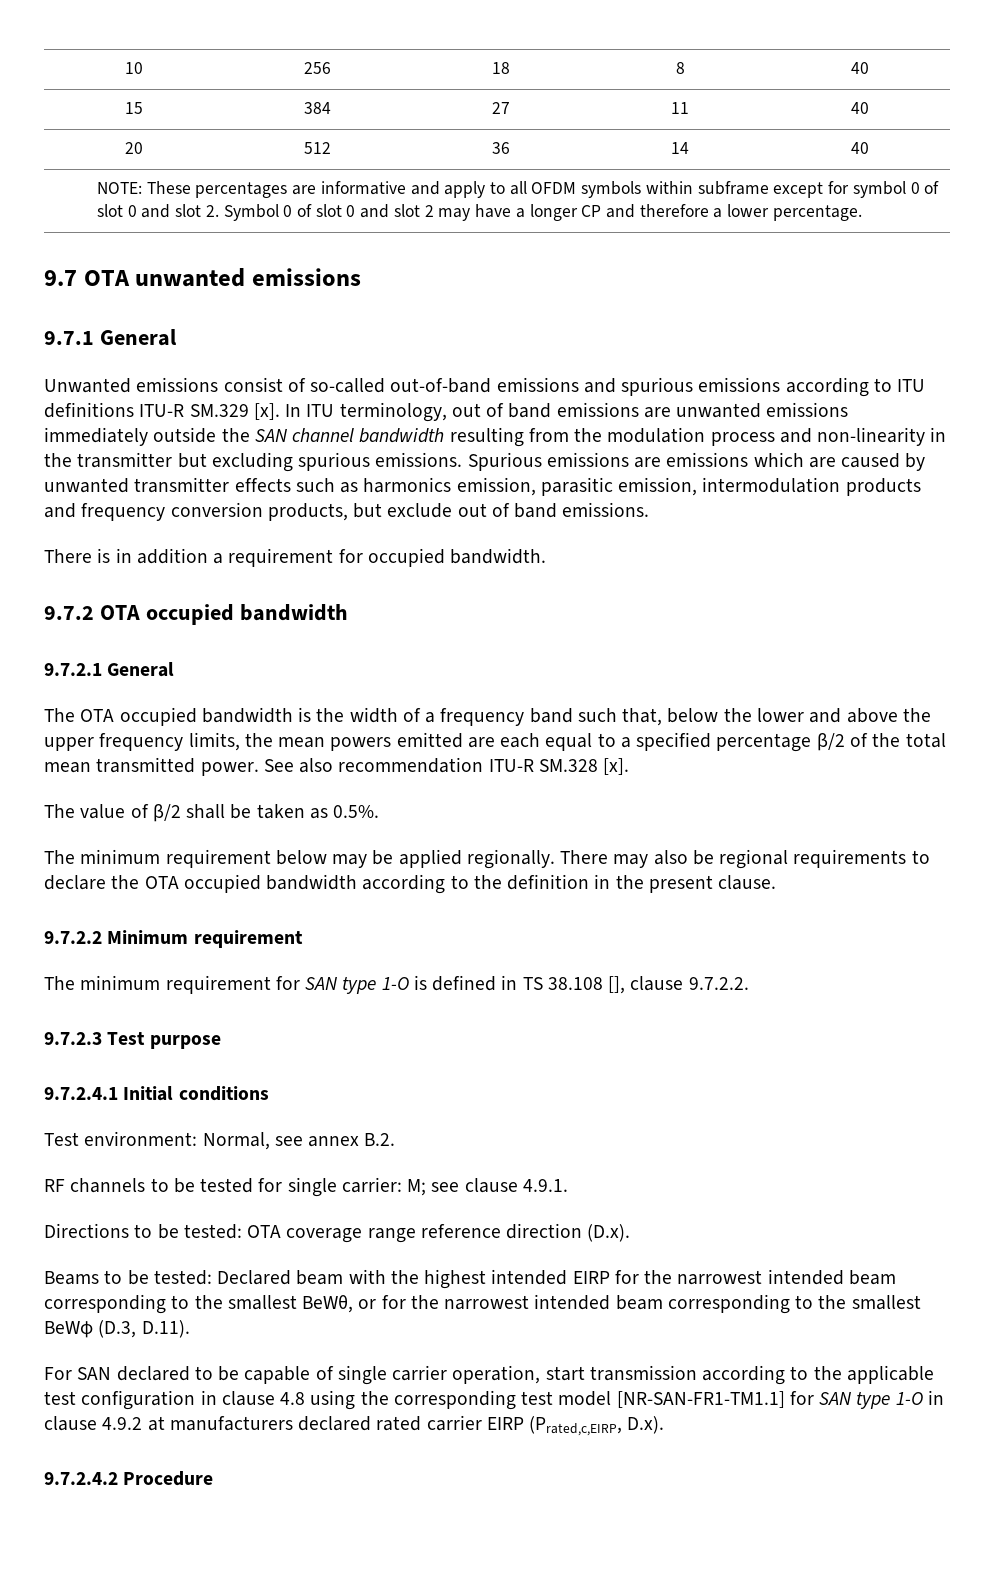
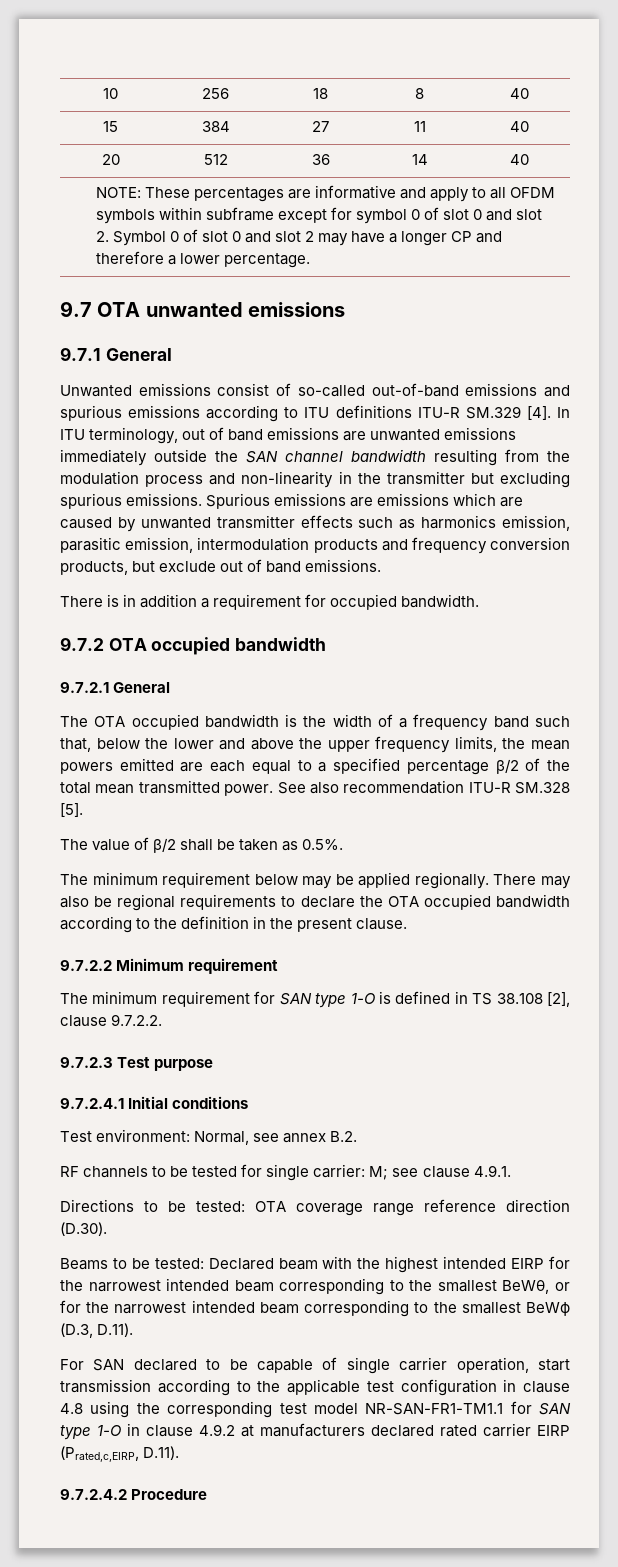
- Unwanted emissions consist of so-called out-of-band emissions and spurious emissions according to ITU definitions ITU-R SM.329 [x].
+ Unwanted emissions consist of so-called out-of-band emissions and spurious emissions according to ITU definitions ITU-R SM.329 [4].
- See also recommendation ITU-R SM.328 [x].
+ See also recommendation ITU-R SM.328 [5].
- The minimum requirement for SAN type 1-O is defined in TS 38.108 [], clause 9.7.2.2.
+ The minimum requirement for SAN type 1-O is defined in TS 38.108 [2], clause 9.7.2.2.
- Directions to be tested: OTA coverage range reference direction (D.x).
+ Directions to be tested: OTA coverage range reference direction (D.30).
- For SAN declared to be capable of single carrier operation, start transmission according to the applicable test configuration in clause 4.8 using the corresponding test model [NR-SAN-FR1-TM1.1] for SAN type 1-O in clause 4.9.2 at manufacturers declared rated carrier EIRP (Prated,c,EIRP, D.x).
+ For SAN declared to be capable of single carrier operation, start transmission according to the applicable test configuration in clause 4.8 using the corresponding test model NR-SAN-FR1-TM1.1 for SAN type 1-O in clause 4.9.2 at manufacturers declared rated carrier EIRP (Prated,c,EIRP, D.11).

